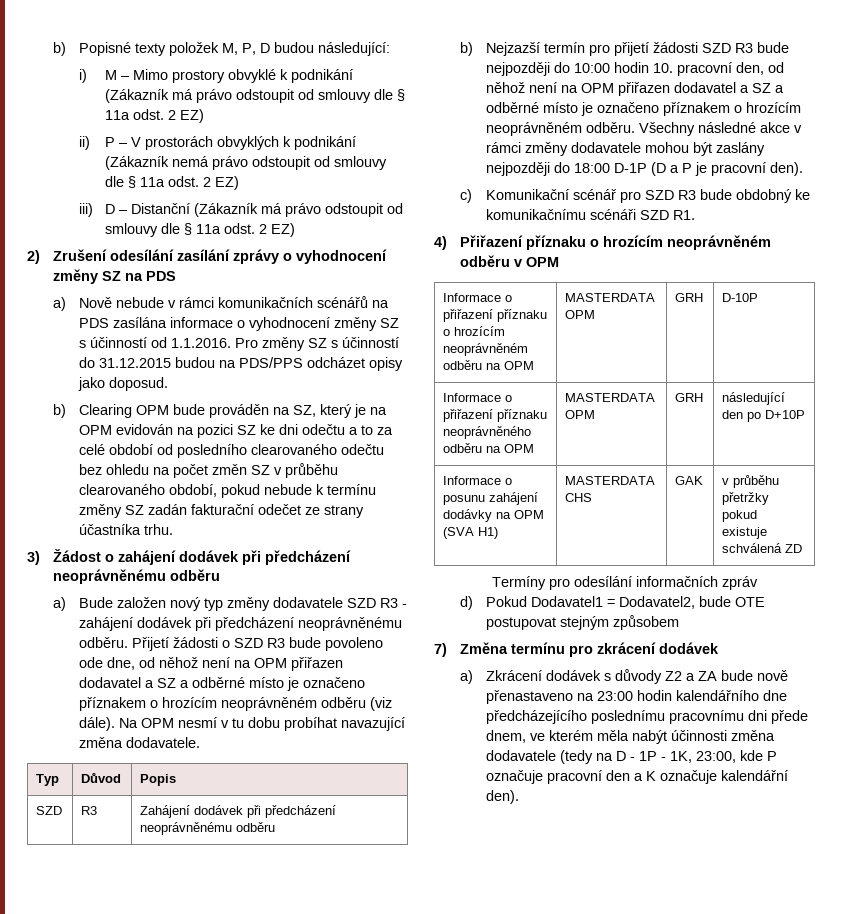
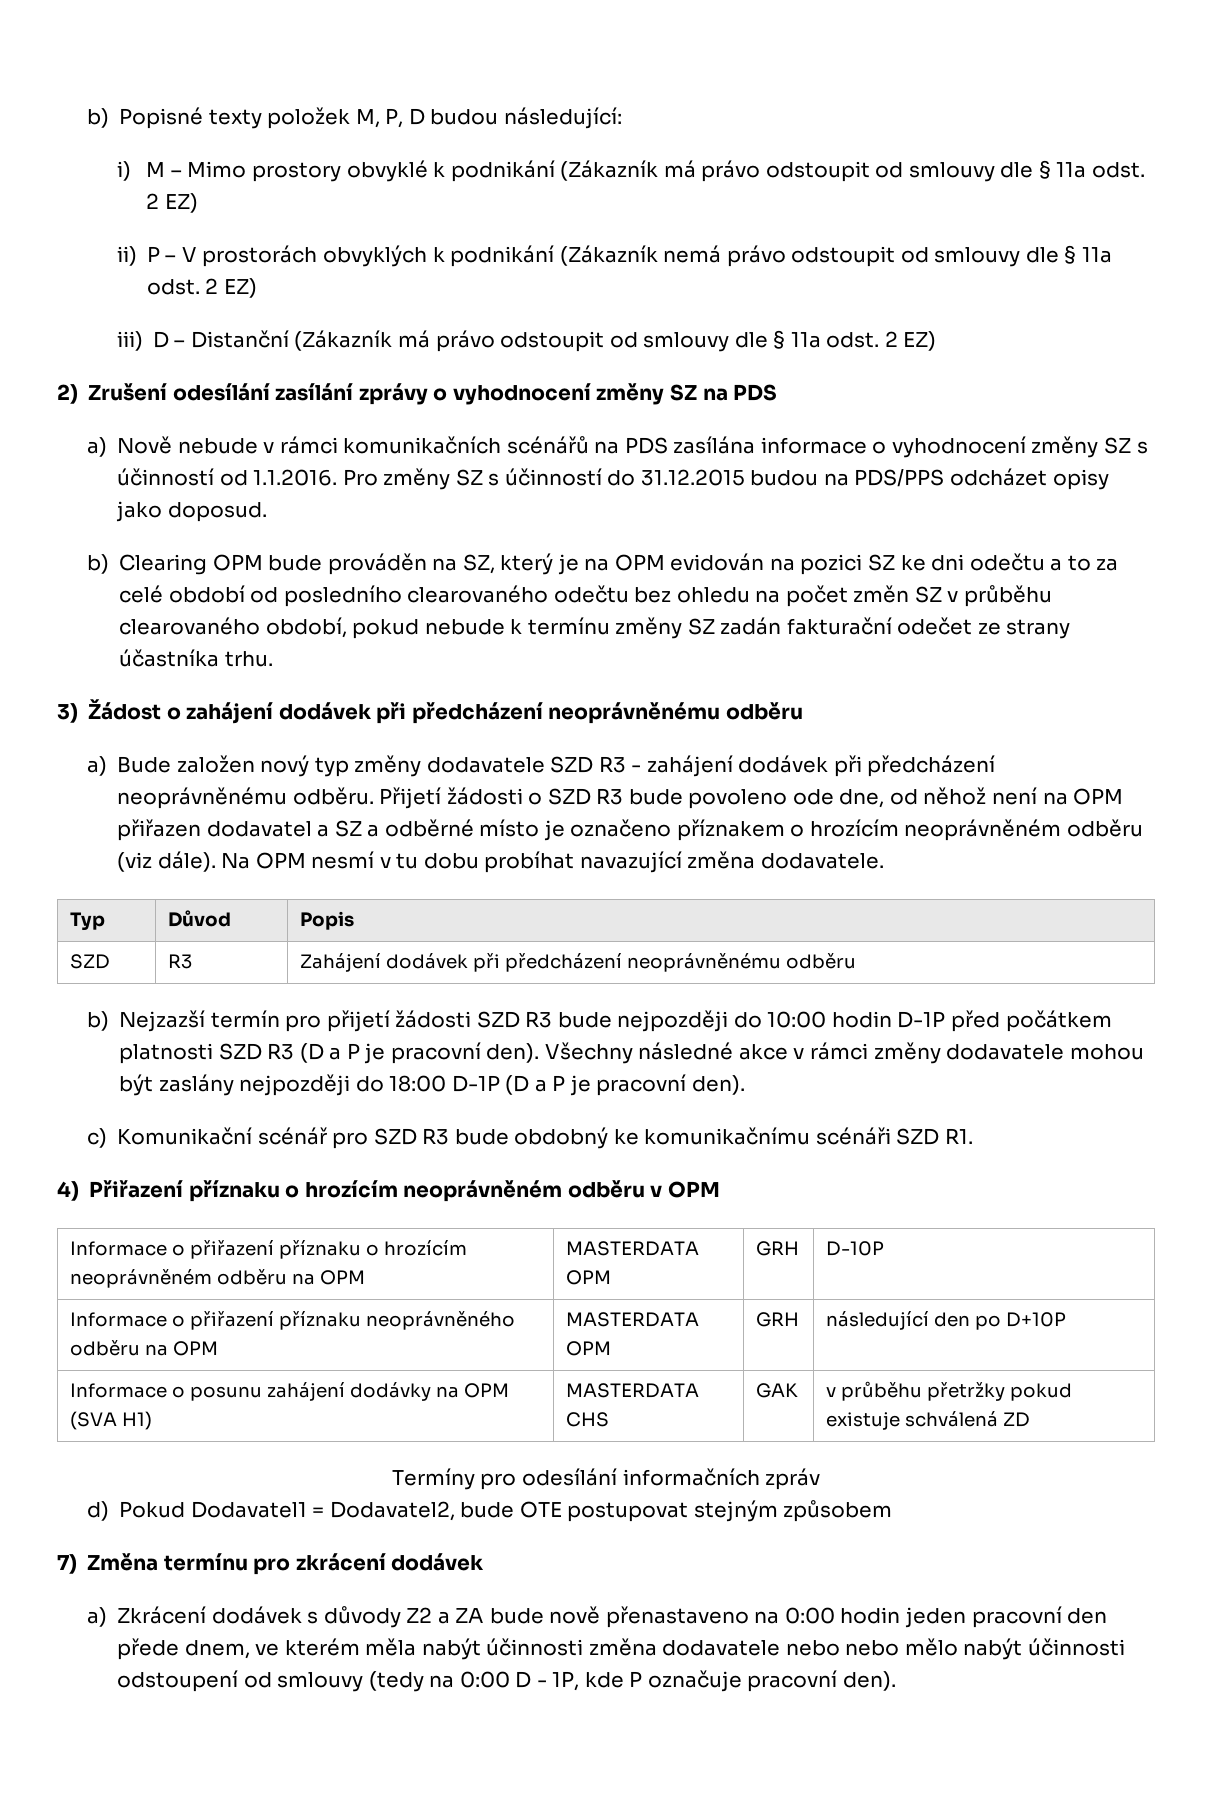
- b) Nejzazší termín pro přijetí žádosti SZD R3 bude nejpozději do 10:00 hodin 10. pracovní den, od něhož není na OPM přiřazen dodavatel a SZ a odběrné místo je označeno příznakem o hrozícím neoprávněném odběru.
+ b) Nejzazší termín pro přijetí žádosti SZD R3 bude nejpozději do 10:00 hodin D-1P před počátkem platnosti SZD R3 (D a P je pracovní den).
- a) Zkrácení dodávek s důvody Z2 a ZA bude nově přenastaveno na 23:00 hodin kalendářního dne předcházejícího poslednímu pracovnímu dni přede dnem, ve kterém měla nabýt účinnosti změna dodavatele (tedy na D - 1P - 1K, 23:00, kde P označuje pracovní den a K označuje kalendářní den).
+ a) Zkrácení dodávek s důvody Z2 a ZA bude nově přenastaveno na 0:00 hodin jeden pracovní den přede dnem, ve kterém měla nabýt účinnosti změna dodavatele nebo nebo mělo nabýt účinnosti odstoupení od smlouvy (tedy na 0:00 D - 1P, kde P označuje pracovní den).

